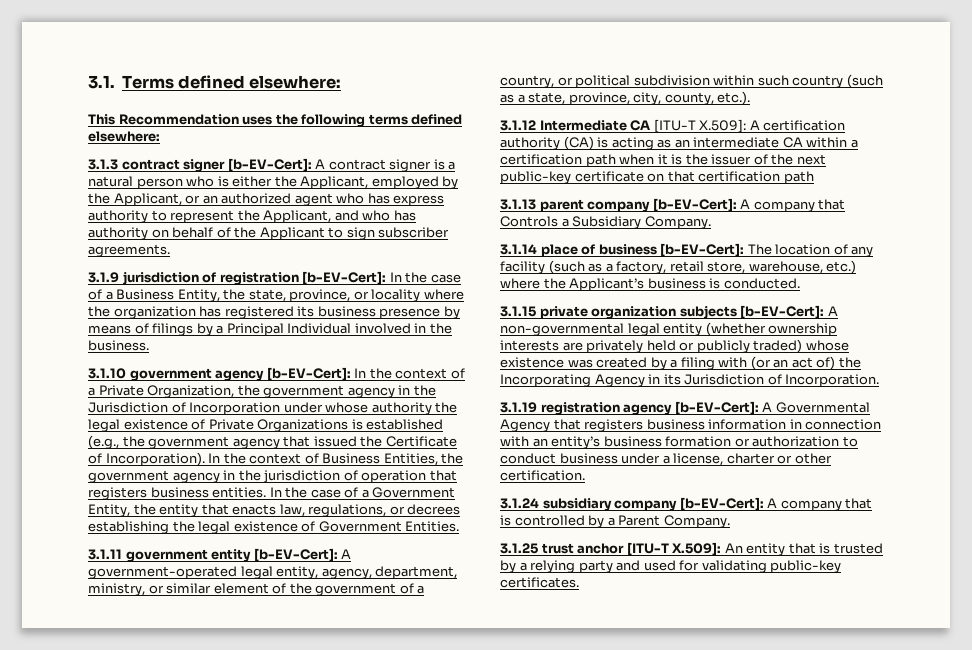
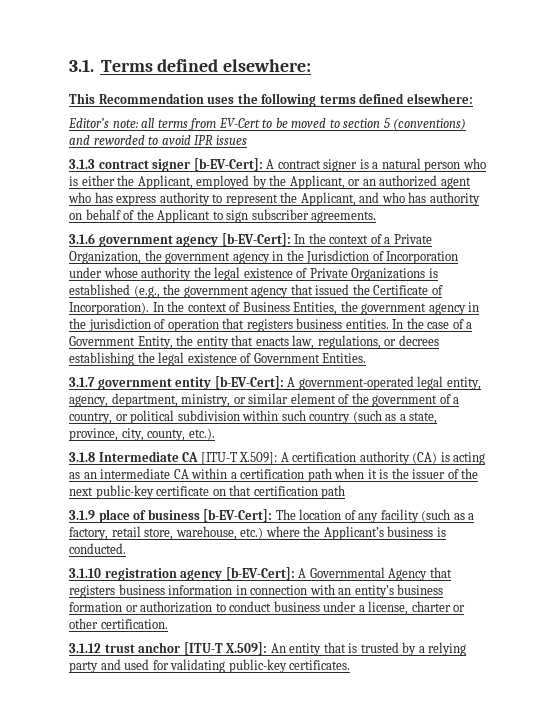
+ Editor’s note: all terms from EV-Cert to be moved to section 5 (conventions) and reworded to avoid IPR issues
- 3.1.9 jurisdiction of registration [b-EV-Cert]: In the case of a Business Entity, the state, province, or locality where the organization has registered its business presence by means of filings by a Principal Individual involved in the business.
- 3.1.10 government agency [b-EV-Cert]: In the context of a Private Organization, the government agency in the Jurisdiction of Incorporation under whose authority the legal existence of Private Organizations is established (e.g., the government agency that issued the Certificate of Incorporation).
+ 3.1.6 government agency [b-EV-Cert]: In the context of a Private Organization, the government agency in the Jurisdiction of Incorporation under whose authority the legal existence of Private Organizations is established (e.g., the government agency that issued the Certificate of Incorporation).
- 3.1.11 government entity [b-EV-Cert]: A government-operated legal entity, agency, department, ministry, or similar element of the government of a country, or political subdivision within such country (such as a state, province, city, county, etc.).
+ 3.1.7 government entity [b-EV-Cert]: A government-operated legal entity, agency, department, ministry, or similar element of the government of a country, or political subdivision within such country (such as a state, province, city, county, etc.).
- 3.1.12 Intermediate CA [ITU-T X.509]: A certification authority (CA) is acting as an intermediate CA within a certification path when it is the issuer of the next public-key certificate on that certification path
+ 3.1.8 Intermediate CA [ITU-T X.509]: A certification authority (CA) is acting as an intermediate CA within a certification path when it is the issuer of the next public-key certificate on that certification path
- 3.1.13 parent company [b-EV-Cert]: A company that Controls a Subsidiary Company.
- 3.1.14 place of business [b-EV-Cert]: The location of any facility (such as a factory, retail store, warehouse, etc.) where the Applicant’s business is conducted.
+ 3.1.9 place of business [b-EV-Cert]: The location of any facility (such as a factory, retail store, warehouse, etc.) where the Applicant’s business is conducted.
- 3.1.15 private organization subjects [b-EV-Cert]: A non-governmental legal entity (whether ownership interests are privately held or publicly traded) whose existence was created by a filing with (or an act of) the Incorporating Agency in its Jurisdiction of Incorporation.
- 3.1.19 registration agency [b-EV-Cert]: A Governmental Agency that registers business information in connection with an entity’s business formation or authorization to conduct business under a license, charter or other certification.
+ 3.1.10 registration agency [b-EV-Cert]: A Governmental Agency that registers business information in connection with an entity’s business formation or authorization to conduct business under a license, charter or other certification.
- 3.1.24 subsidiary company [b-EV-Cert]: A company that is controlled by a Parent Company.
- 3.1.25 trust anchor [ITU-T X.509]: An entity that is trusted by a relying party and used for validating public-key certificates.
+ 3.1.12 trust anchor [ITU-T X.509]: An entity that is trusted by a relying party and used for validating public-key certificates.

